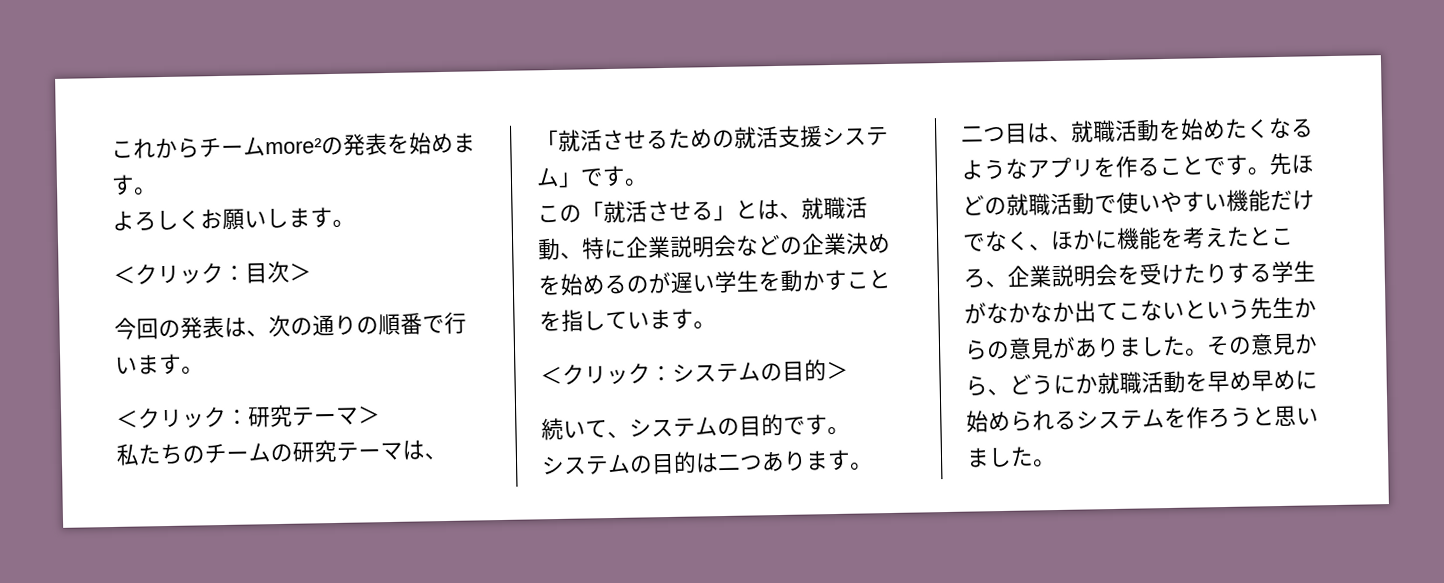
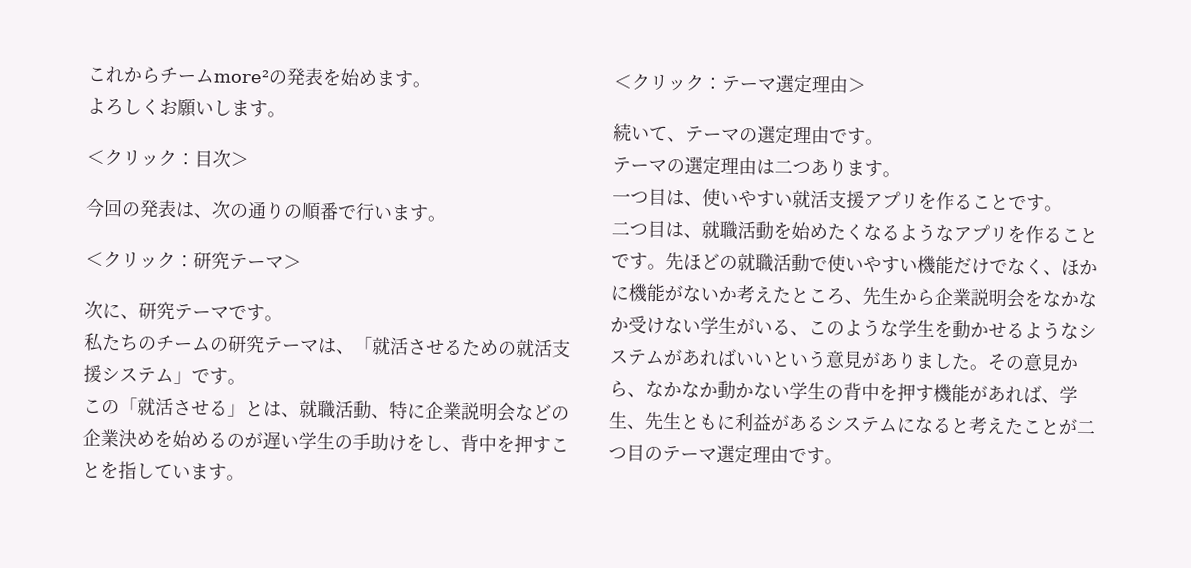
+ 次に、研究テーマです。
- この「就活させる」とは、就職活動、特に企業説明会などの企業決めを始めるのが遅い学生を動かすことを指しています。
+ この「就活させる」とは、就職活動、特に企業説明会などの企業決めを始めるのが遅い学生の手助けをし、背中を押すことを指しています。
- ＜クリック：システムの目的＞
+ ＜クリック：テーマ選定理由＞
- 続いて、システムの目的です。
- システムの目的は二つあります。
+ 続いて、テーマの選定理由です。
+ テーマの選定理由は二つあります。
+ 一つ目は、使いやすい就活支援アプリを作ることです。
- 先ほどの就職活動で使いやすい機能だけでなく、ほかに機能を考えたところ、企業説明会を受けたりする学生がなかなか出てこないという先生からの意見がありました。
+ 先ほどの就職活動で使いやすい機能だけでなく、ほかに機能がないか考えたところ、先生から企業説明会をなかなか受けない学生がいる、このような学生を動かせるようなシステムがあればいいという意見がありました。
- その意見から、どうにか就職活動を早め早めに始められるシステムを作ろうと思いました。
+ その意見から、なかなか動かない学生の背中を押す機能があれば、学生、先生ともに利益があるシステムになると考えたことが二つ目のテーマ選定理由です。

